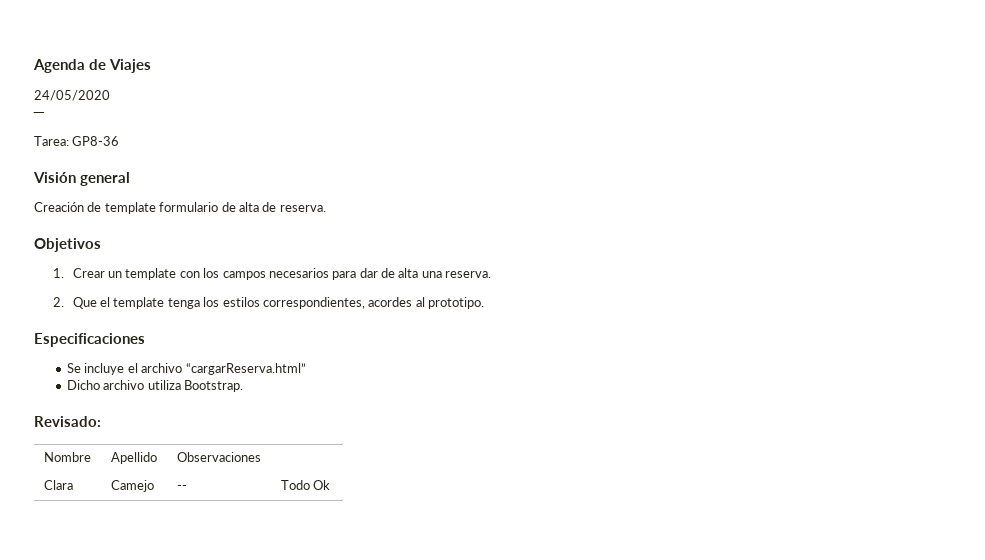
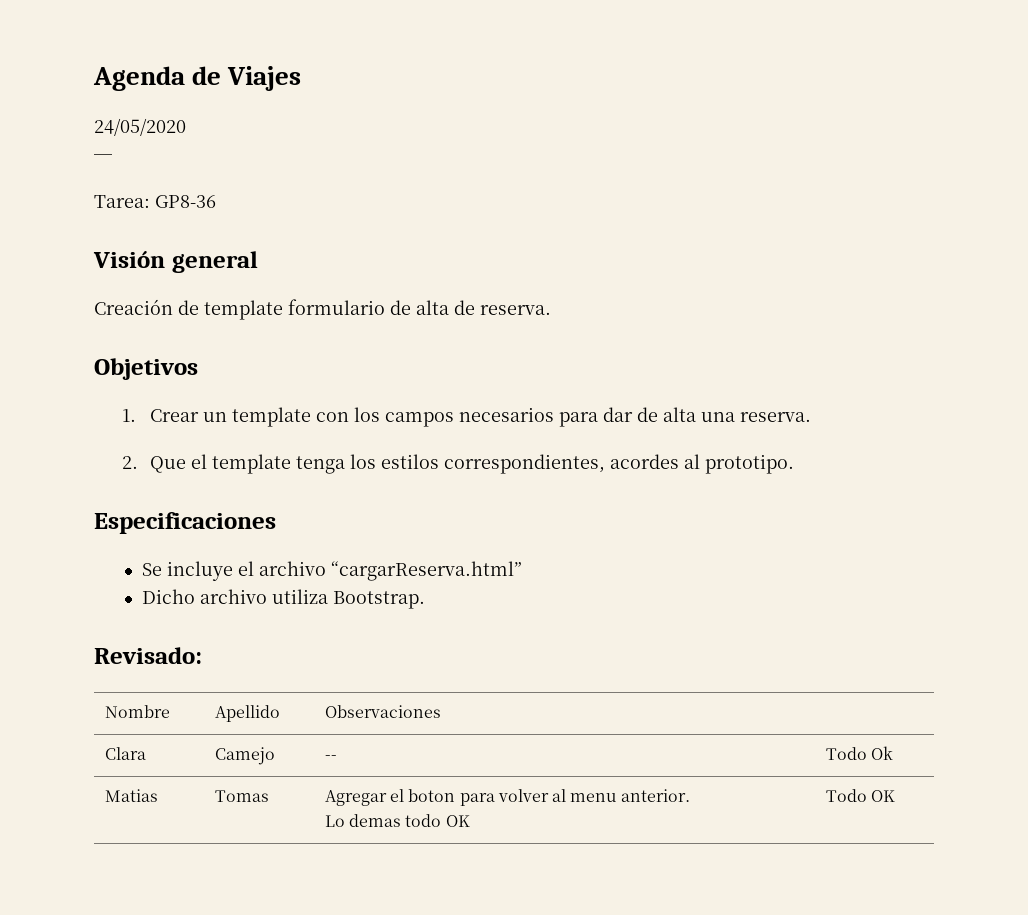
+ Matias | Tomas | Agregar el boton para volver al menu anterior.
+ Lo demas todo OK | Todo OK

